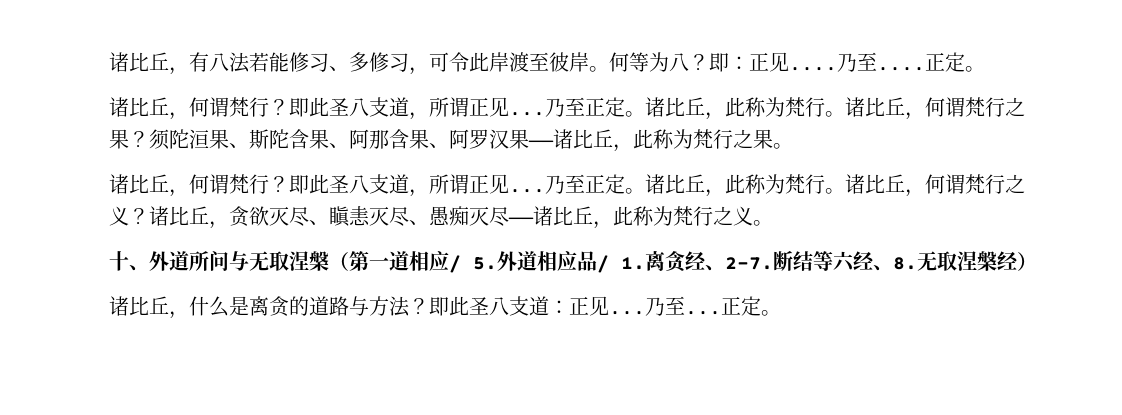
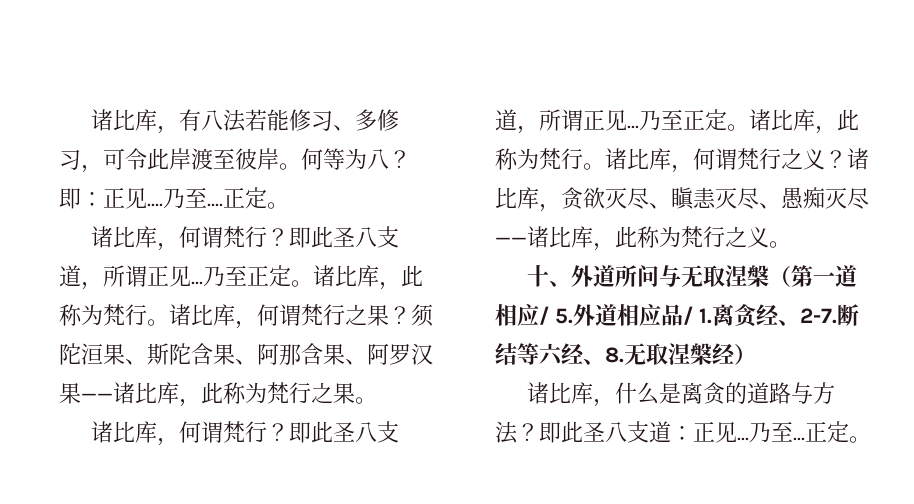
- 诸比丘，有八法若能修习、多修习，可令此岸渡至彼岸。
+ 诸比库，有八法若能修习、多修习，可令此岸渡至彼岸。
  乃至....正定。
- 诸比丘，何谓梵行？
+ 诸比库，何谓梵行？
- 诸比丘，此称为梵行。诸比丘，何谓梵行之果？
+ 诸比库，此称为梵行。诸比库，何谓梵行之果？
- 须陀洹果、斯陀含果、阿那含果、阿罗汉果——诸比丘，此称为梵行之果。
- 诸比丘，何谓梵行？
+ 须陀洹果、斯陀含果、阿那含果、阿罗汉果——诸比库，此称为梵行之果。
+ 诸比库，何谓梵行？
- 诸比丘，此称为梵行。诸比丘，何谓梵行之义？
+ 诸比库，此称为梵行。诸比库，何谓梵行之义？
- 诸比丘，贪欲灭尽、瞋恚灭尽、愚痴灭尽——诸比丘，此称为梵行之义。
+ 诸比库，贪欲灭尽、瞋恚灭尽、愚痴灭尽——诸比库，此称为梵行之义。
- 诸比丘，什么是离贪的道路与方法？
+ 诸比库，什么是离贪的道路与方法？

